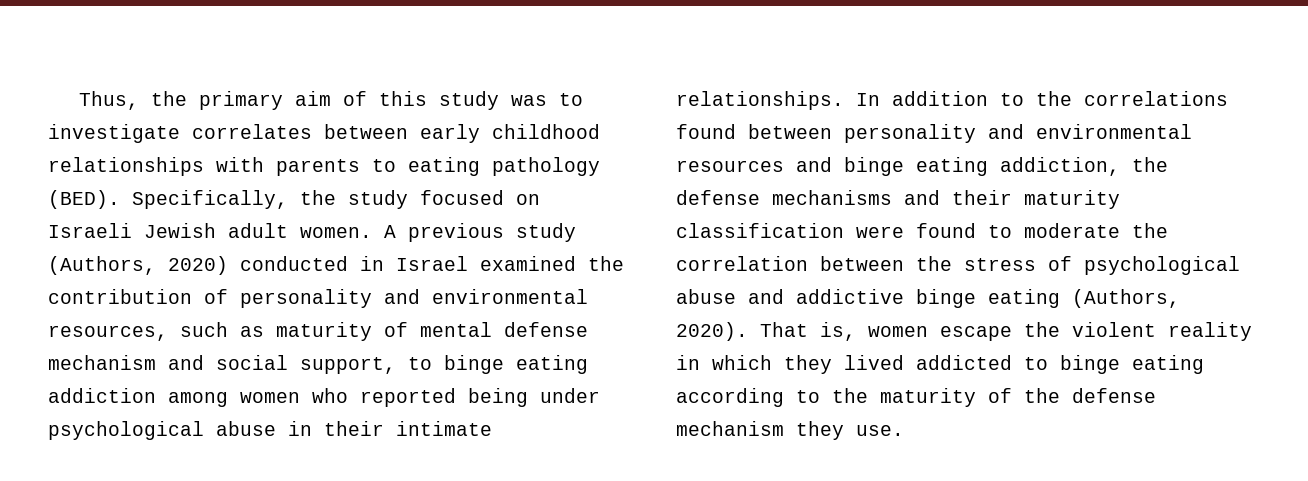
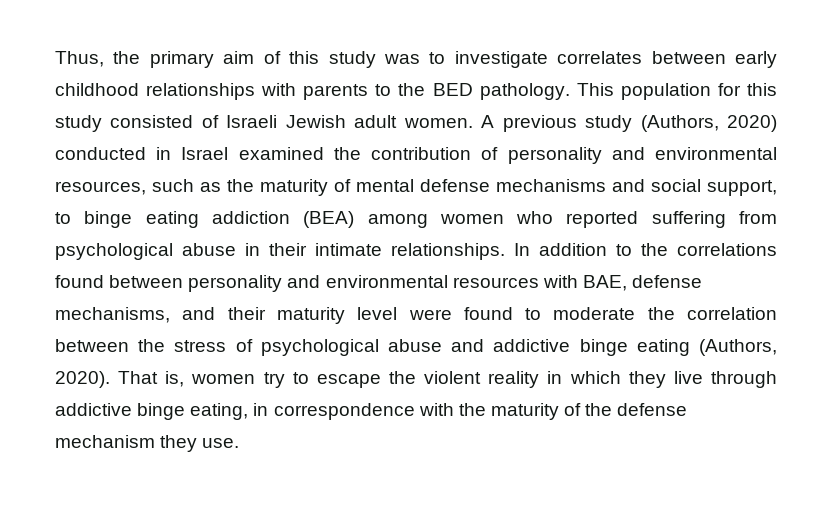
- Thus, the primary aim of this study was to investigate correlates between early childhood relationships with parents to eating pathology (BED). Specifically, the study focused on Israeli Jewish adult women.
+ Thus, the primary aim of this study was to investigate correlates between early childhood relationships with parents to the BED pathology. This population for this study consisted of Israeli Jewish adult women.
- A previous study (Authors, 2020) conducted in Israel examined the contribution of personality and environmental resources, such as maturity of mental defense mechanism and social support, to binge eating addiction among women who reported being under psychological abuse in their intimate relationships.
+ A previous study (Authors, 2020) conducted in Israel examined the contribution of personality and environmental resources, such as the maturity of mental defense mechanisms and social support, to binge eating addiction (BEA) among women who reported suffering from psychological abuse in their intimate relationships.
- In addition to the correlations found between personality and environmental resources and binge eating addiction, the defense mechanisms and their maturity classification were found to moderate the correlation between the stress of psychological abuse and addictive binge eating (Authors, 2020).
+ In addition to the correlations found between personality and environmental resources with BAE, defense mechanisms, and their maturity level were found to moderate the correlation between the stress of psychological abuse and addictive binge eating (Authors, 2020).
- That is, women escape the violent reality in which they lived addicted to binge eating according to the maturity of the defense mechanism they use.
+ That is, women try to escape the violent reality in which they live through addictive binge eating, in correspondence with the maturity of the defense mechanism they use.

